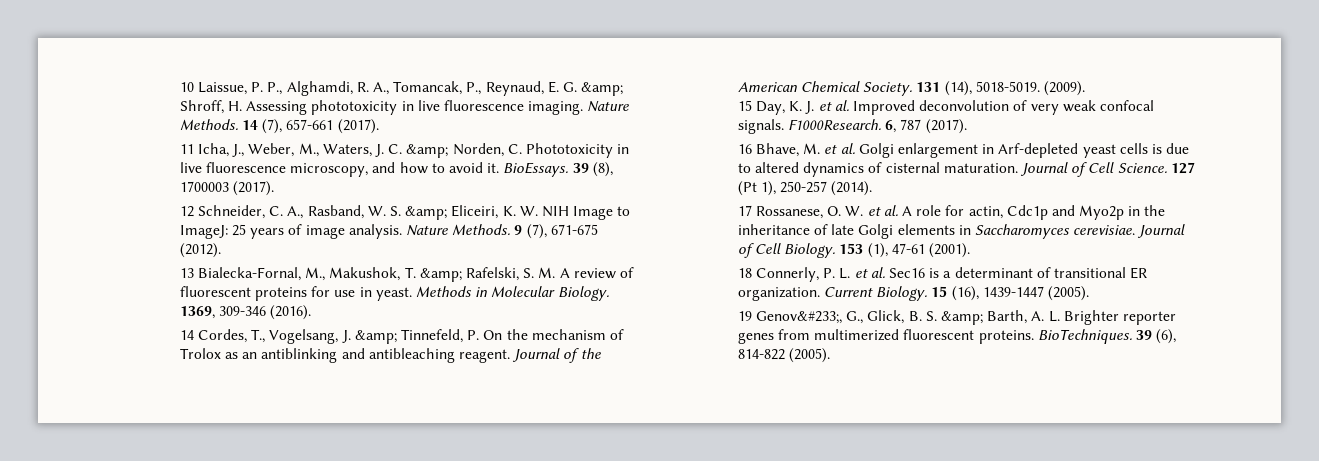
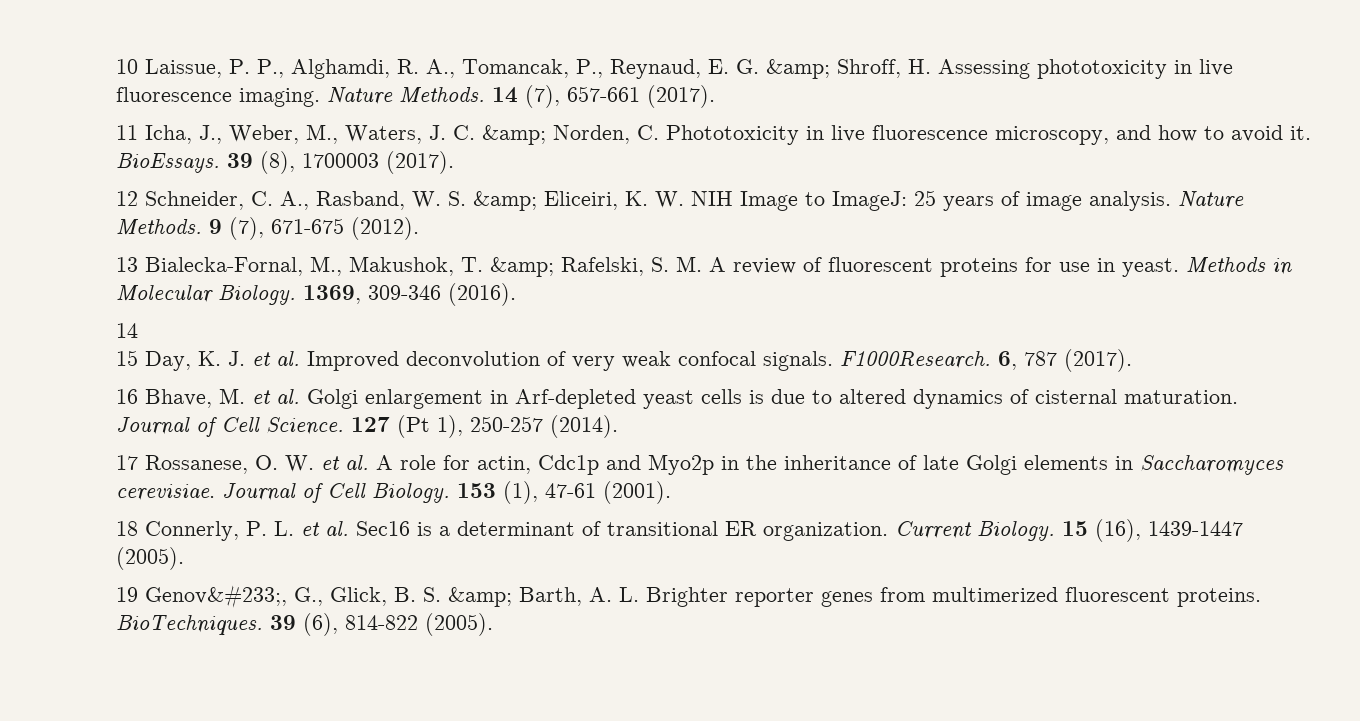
  1369, 309-346 (2016).
- 14 Cordes, T., Vogelsang, J. &amp; Tinnefeld, P. On the mechanism of Trolox as an antiblinking and antibleaching reagent. Journal of the American Chemical Society. 131 (14), 5018-5019. (2009).
+ 14

